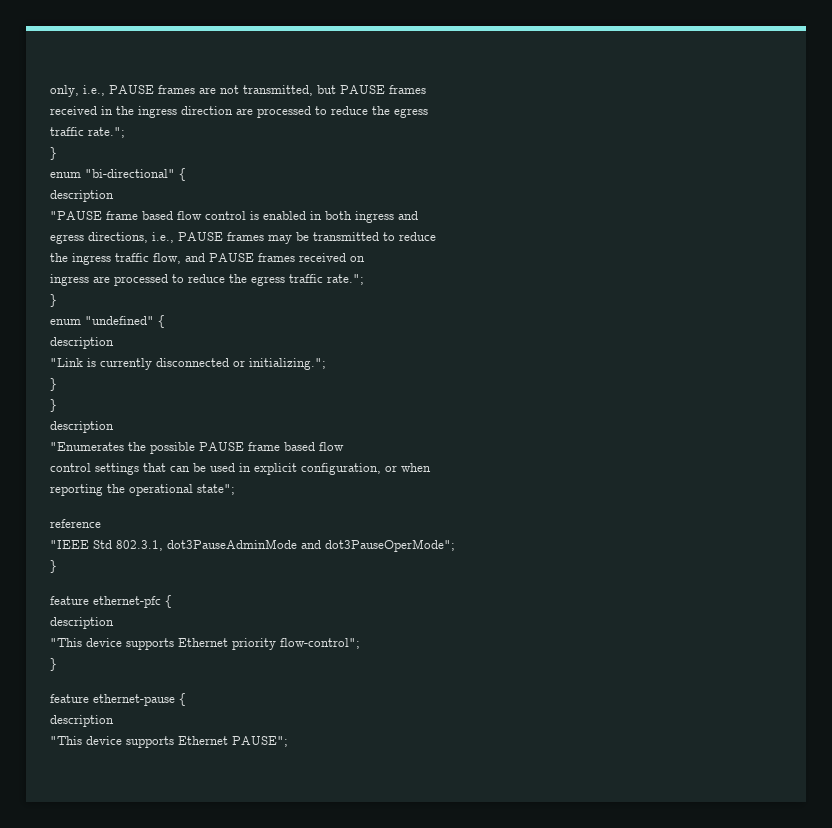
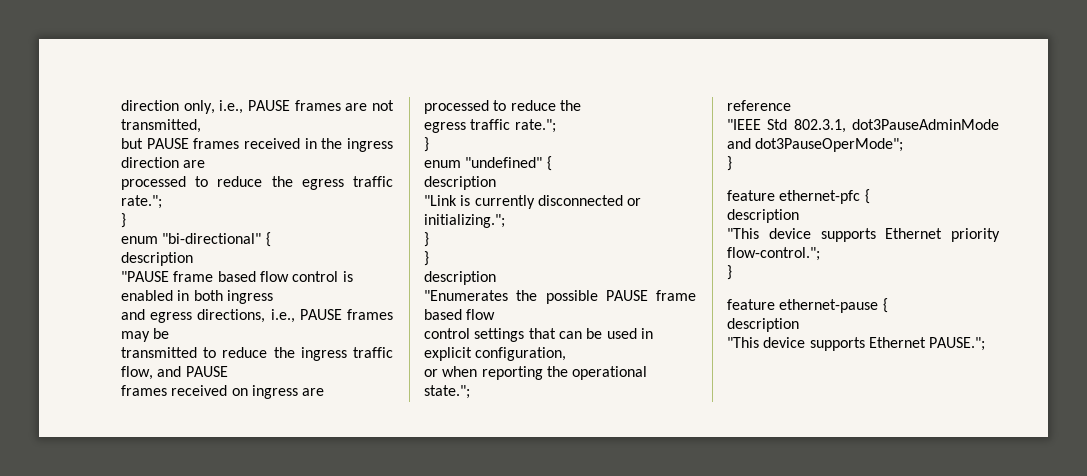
- only, i.e., PAUSE frames are not transmitted, but PAUSE frames
- received in the ingress direction are processed to reduce the egress
- traffic rate.";
+ direction only, i.e., PAUSE frames are not transmitted,
+ but PAUSE frames received in the ingress direction are
+ processed to reduce the egress traffic rate.";
- "PAUSE frame based flow control is enabled in both ingress and
- egress directions, i.e., PAUSE frames may be transmitted to reduce
- the ingress traffic flow, and PAUSE frames received on
- ingress are processed to reduce the egress traffic rate.";
+ "PAUSE frame based flow control is enabled in both ingress
+ and egress directions, i.e., PAUSE frames may be
+ transmitted to reduce the ingress traffic flow, and PAUSE
+ frames received on ingress are processed to reduce the
+ egress traffic rate.";
- control settings that can be used in explicit configuration, or when
- reporting the operational state";
+ control settings that can be used in explicit configuration,
+ or when reporting the operational state.";
- "This device supports Ethernet priority flow-control";
+ "This device supports Ethernet priority flow-control.";
- "This device supports Ethernet PAUSE";
+ "This device supports Ethernet PAUSE.";

